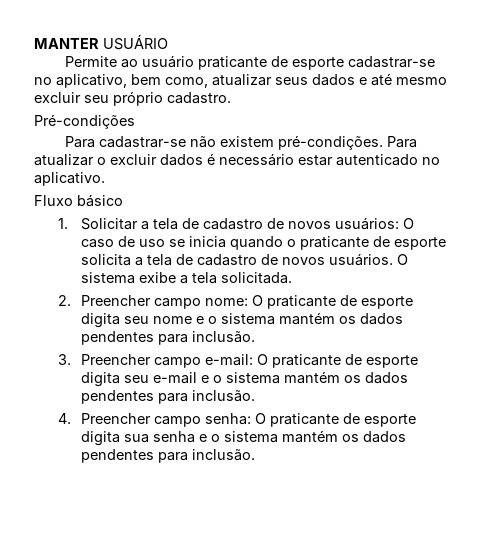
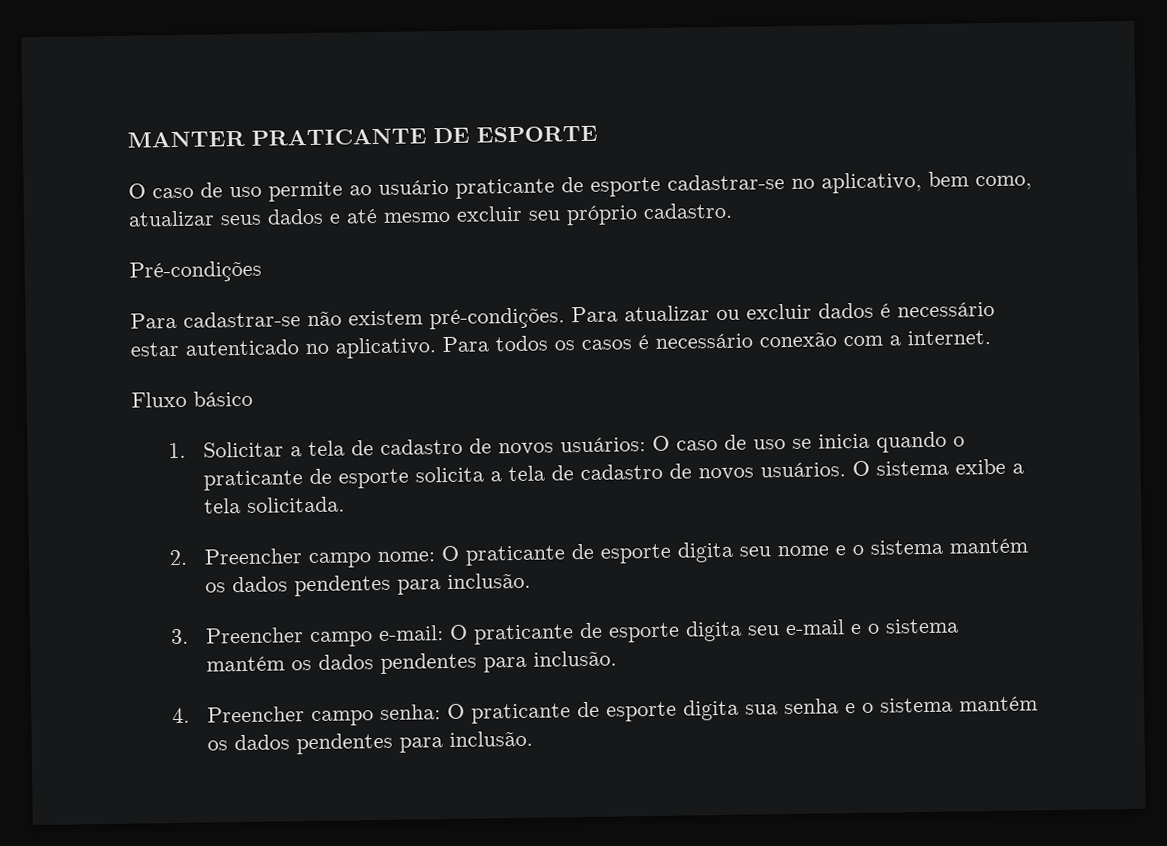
- MANTER USUÁRIO
- Permite ao usuário praticante de esporte cadastrar-se no aplicativo, bem como, atualizar seus dados e até mesmo excluir seu próprio cadastro.
+ MANTER PRATICANTE DE ESPORTE
+ O caso de uso permite ao usuário praticante de esporte cadastrar-se no aplicativo, bem como, atualizar seus dados e até mesmo excluir seu próprio cadastro.
- Para atualizar o excluir dados é necessário estar autenticado no aplicativo.
+ Para atualizar ou excluir dados é necessário estar autenticado no aplicativo. Para todos os casos é necessário conexão com a internet.

